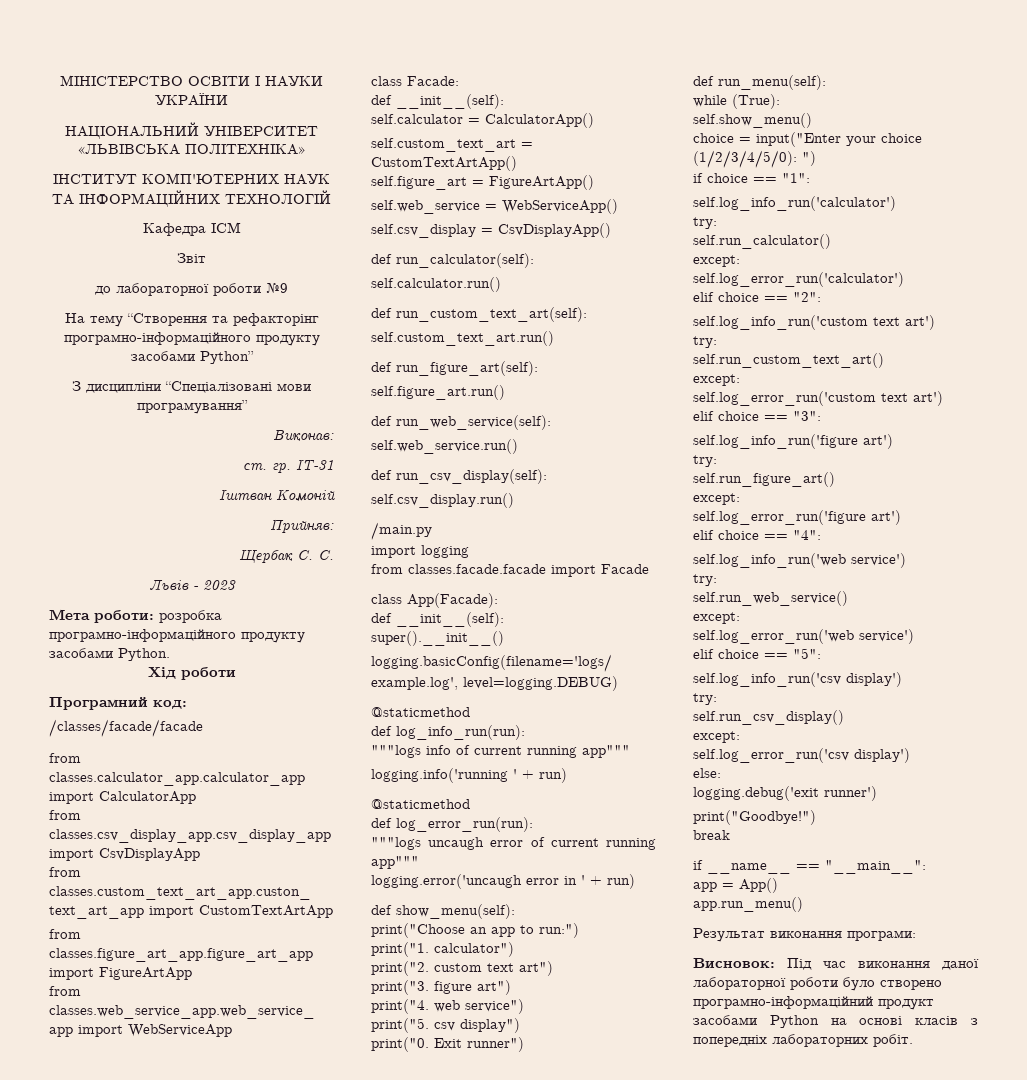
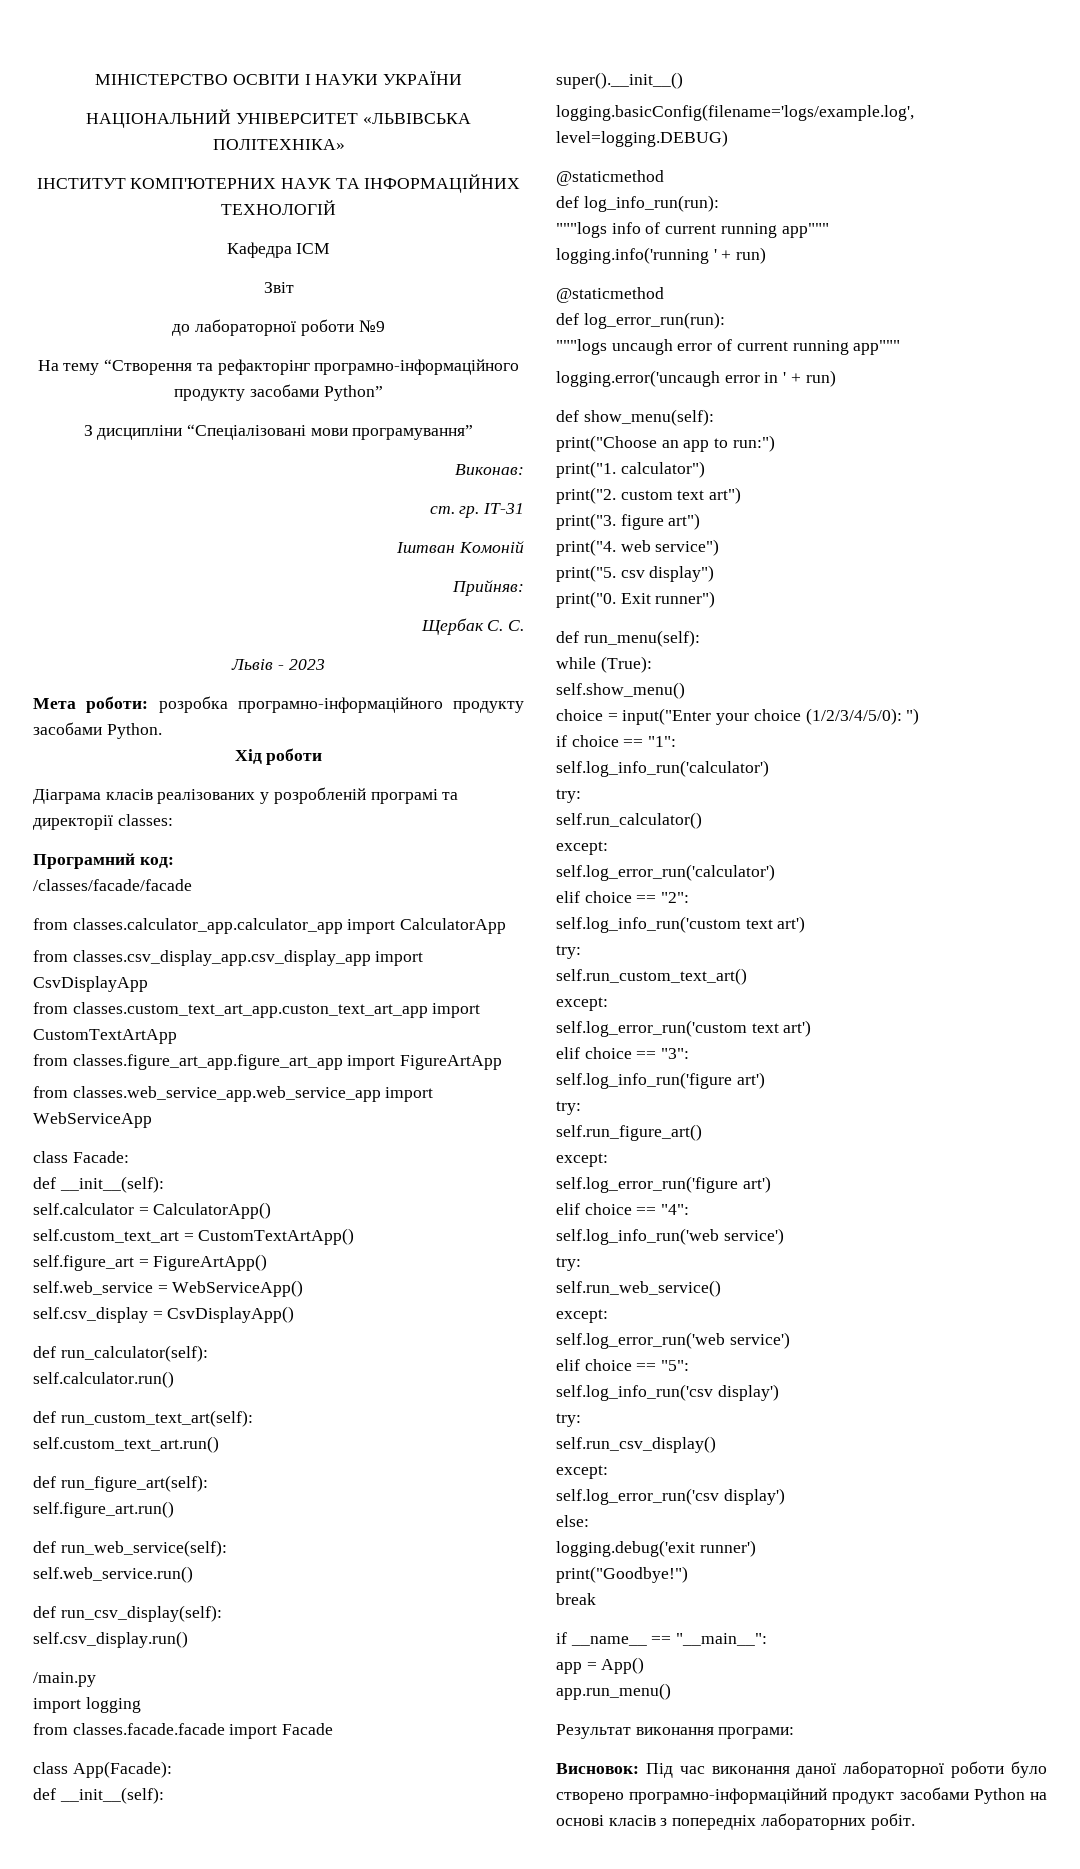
+ Діаграма класів реалізованих у розробленій програмі та директорії classes:

